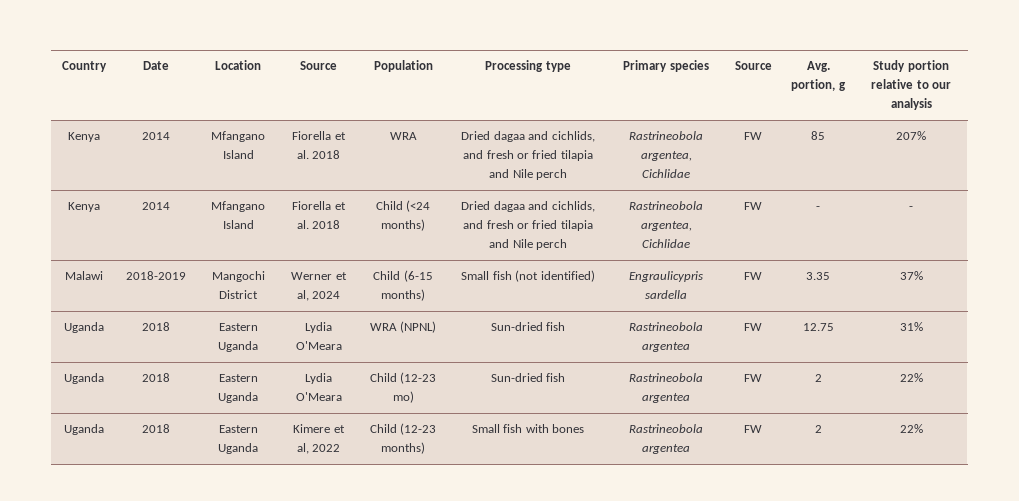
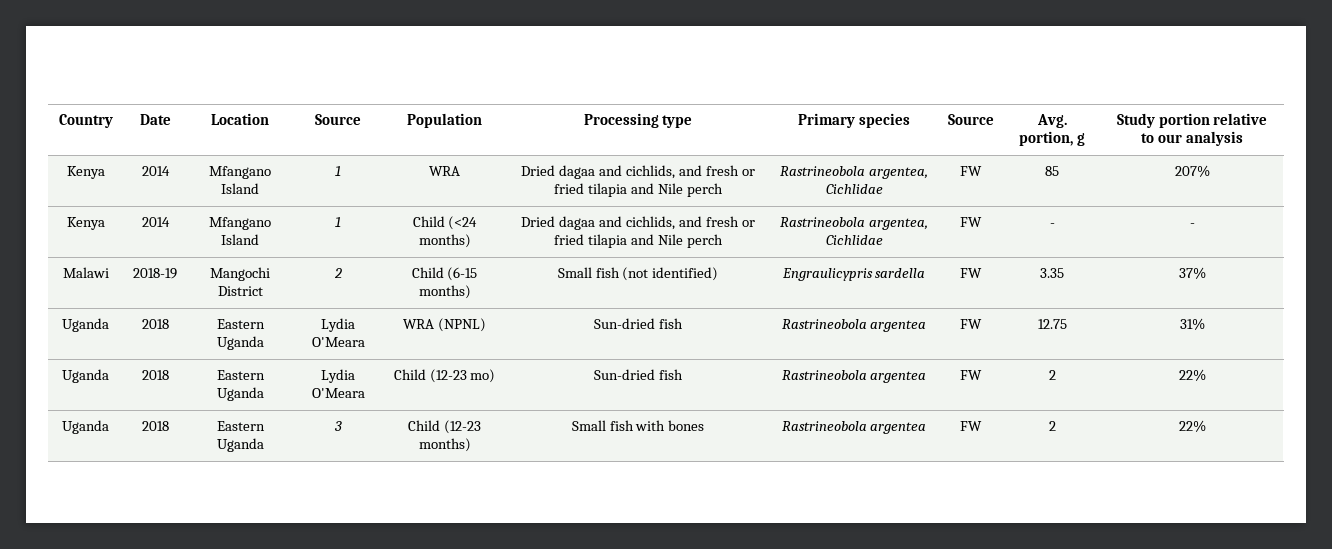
- Kenya | 2014 | Mfangano Island | Fiorella et al. 2018 | WRA | Dried dagaa and cichlids, and fresh or fried tilapia and Nile perch | Rastrineobola argentea, Cichlidae | FW | 85 | 207%
+ Kenya | 2014 | Mfangano Island | 1 | WRA | Dried dagaa and cichlids, and fresh or fried tilapia and Nile perch | Rastrineobola argentea, Cichlidae | FW | 85 | 207%
- Kenya | 2014 | Mfangano Island | Fiorella et al. 2018 | Child (<24 months) | Dried dagaa and cichlids, and fresh or fried tilapia and Nile perch | Rastrineobola argentea, Cichlidae | FW | - | -
+ Kenya | 2014 | Mfangano Island | 1 | Child (<24 months) | Dried dagaa and cichlids, and fresh or fried tilapia and Nile perch | Rastrineobola argentea, Cichlidae | FW | - | -
- Malawi | 2018-2019 | Mangochi District | Werner et al, 2024 | Child (6-15 months) | Small fish (not identified) | Engraulicypris sardella | FW | 3.35 | 37%
+ Malawi | 2018-19 | Mangochi District | 2 | Child (6-15 months) | Small fish (not identified) | Engraulicypris sardella | FW | 3.35 | 37%
- Uganda | 2018 | Eastern Uganda | Kimere et al, 2022 | Child (12-23 months) | Small fish with bones | Rastrineobola argentea | FW | 2 | 22%
+ Uganda | 2018 | Eastern Uganda | 3 | Child (12-23 months) | Small fish with bones | Rastrineobola argentea | FW | 2 | 22%

